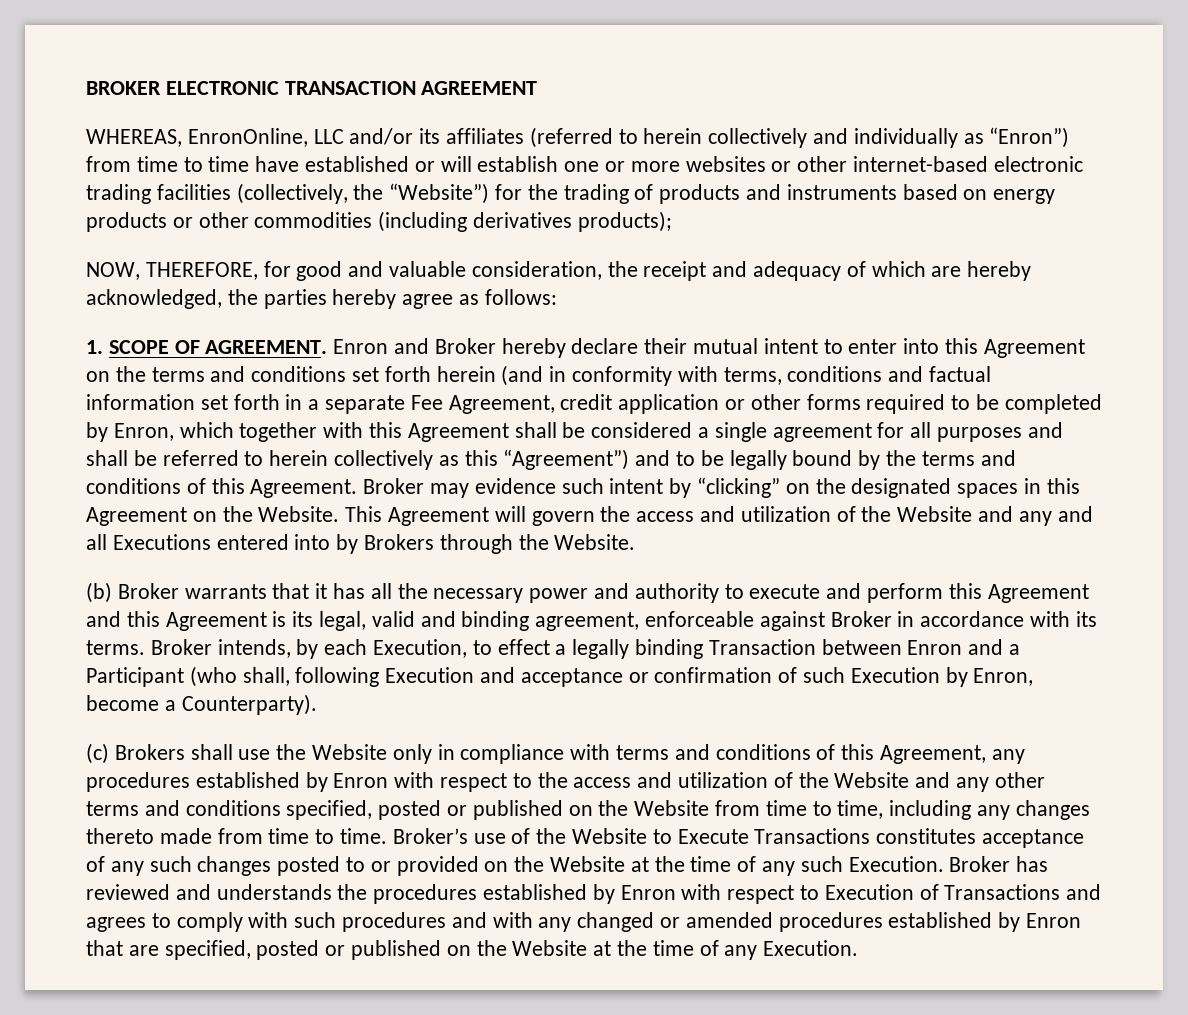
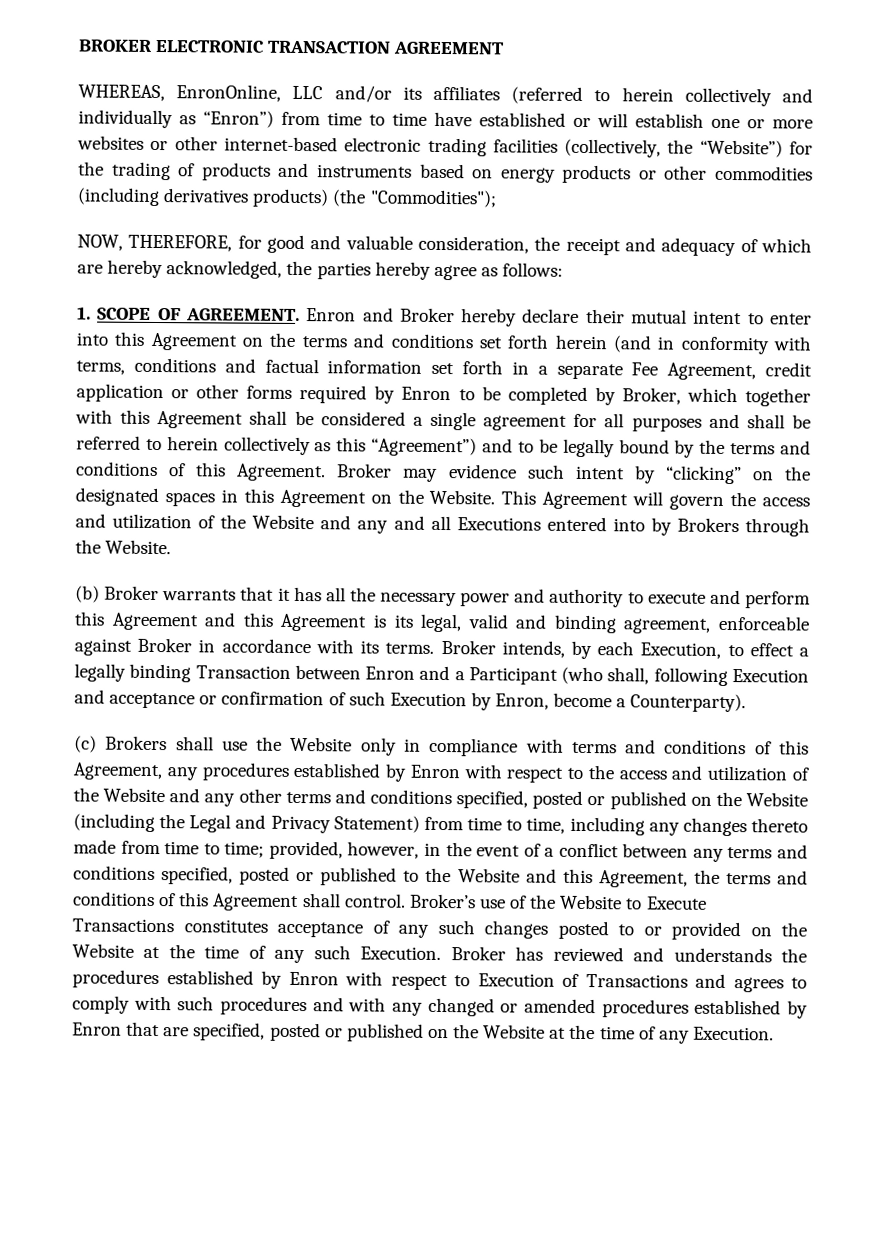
- WHEREAS, EnronOnline, LLC and/or its affiliates (referred to herein collectively and individually as “Enron”) from time to time have established or will establish one or more websites or other internet-based electronic trading facilities (collectively, the “Website”) for the trading of products and instruments based on energy products or other commodities (including derivatives products);
+ WHEREAS, EnronOnline, LLC and/or its affiliates (referred to herein collectively and individually as “Enron”) from time to time have established or will establish one or more websites or other internet-based electronic trading facilities (collectively, the “Website”) for the trading of products and instruments based on energy products or other commodities (including derivatives products) (the "Commodities");
- Enron and Broker hereby declare their mutual intent to enter into this Agreement on the terms and conditions set forth herein (and in conformity with terms, conditions and factual information set forth in a separate Fee Agreement, credit application or other forms required to be completed by Enron, which together with this Agreement shall be considered a single agreement for all purposes and shall be referred to herein collectively as this “Agreement”) and to be legally bound by the terms and conditions of this Agreement.
+ Enron and Broker hereby declare their mutual intent to enter into this Agreement on the terms and conditions set forth herein (and in conformity with terms, conditions and factual information set forth in a separate Fee Agreement, credit application or other forms required by Enron to be completed by Broker, which together with this Agreement shall be considered a single agreement for all purposes and shall be referred to herein collectively as this “Agreement”) and to be legally bound by the terms and conditions of this Agreement.
- (c) Brokers shall use the Website only in compliance with terms and conditions of this Agreement, any procedures established by Enron with respect to the access and utilization of the Website and any other terms and conditions specified, posted or published on the Website from time to time, including any changes thereto made from time to time.
+ (c) Brokers shall use the Website only in compliance with terms and conditions of this Agreement, any procedures established by Enron with respect to the access and utilization of the Website and any other terms and conditions specified, posted or published on the Website (including the Legal and Privacy Statement) from time to time, including any changes thereto made from time to time; provided, however, in the event of a conflict between any terms and conditions specified, posted or published to the Website and this Agreement, the terms and conditions of this Agreement shall control.

